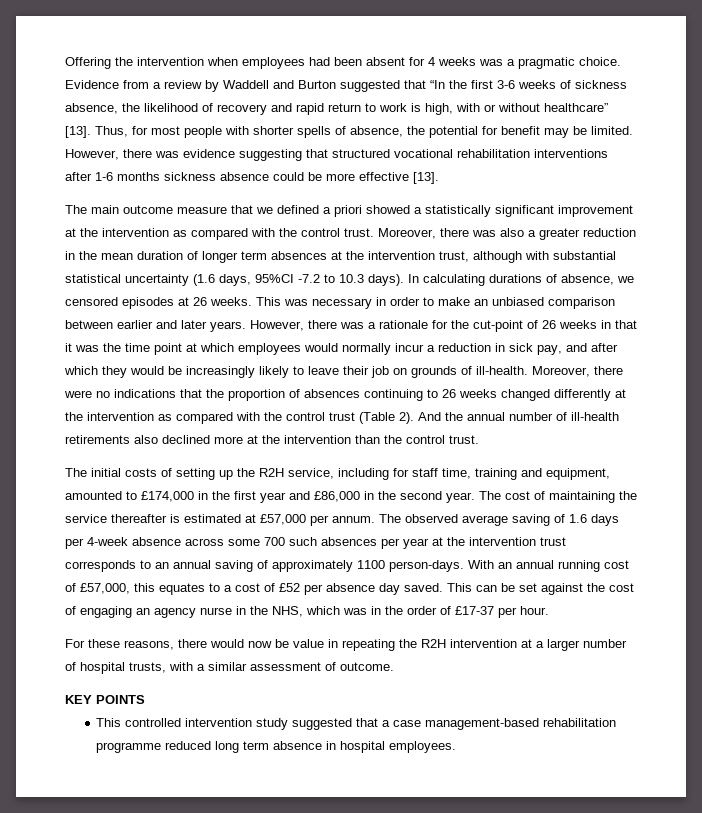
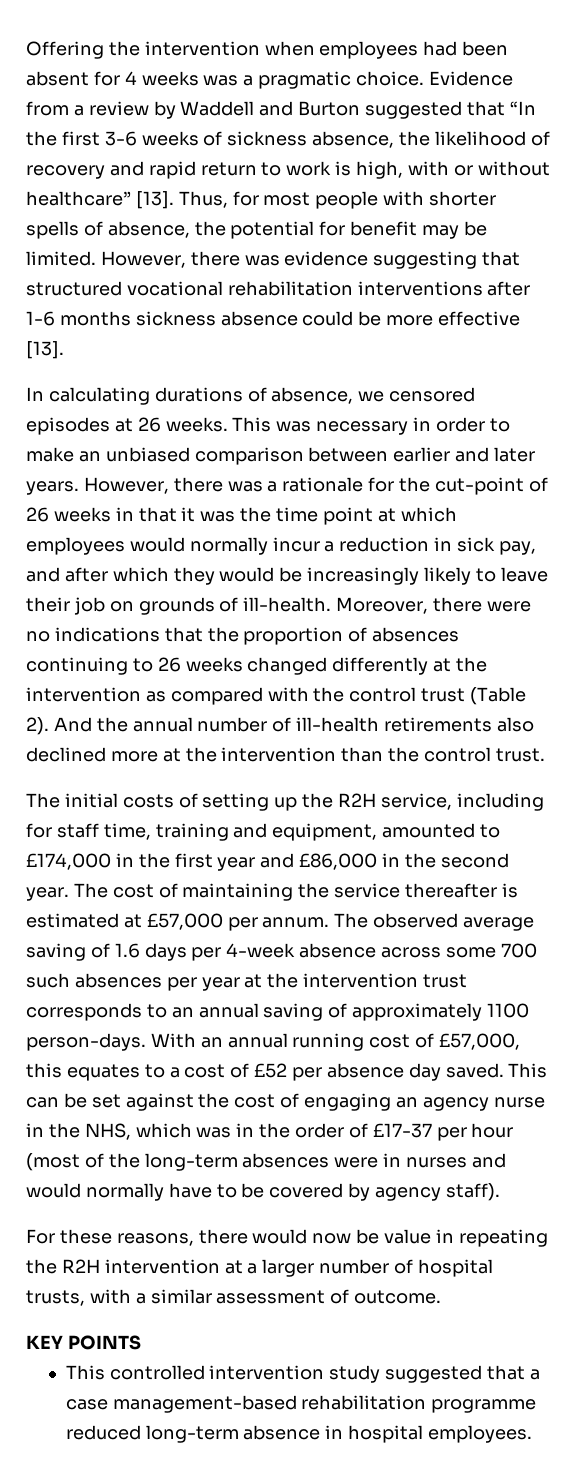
- The main outcome measure that we defined a priori showed a statistically significant improvement at the intervention as compared with the control trust. Moreover, there was also a greater reduction in the mean duration of longer term absences at the intervention trust, although with substantial statistical uncertainty (1.6 days, 95%CI -7.2 to 10.3 days).
- This can be set against the cost of engaging an agency nurse in the NHS, which was in the order of £17-37 per hour.
+ This can be set against the cost of engaging an agency nurse in the NHS, which was in the order of £17-37 per hour (most of the long-term absences were in nurses and would normally have to be covered by agency staff).
- This controlled intervention study suggested that a case management-based rehabilitation programme reduced long term absence in hospital employees.
+ This controlled intervention study suggested that a case management-based rehabilitation programme reduced long-term absence in hospital employees.

